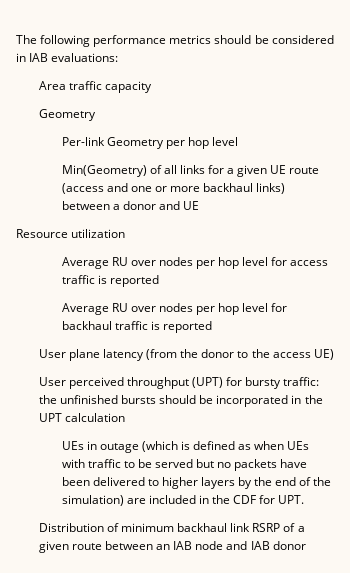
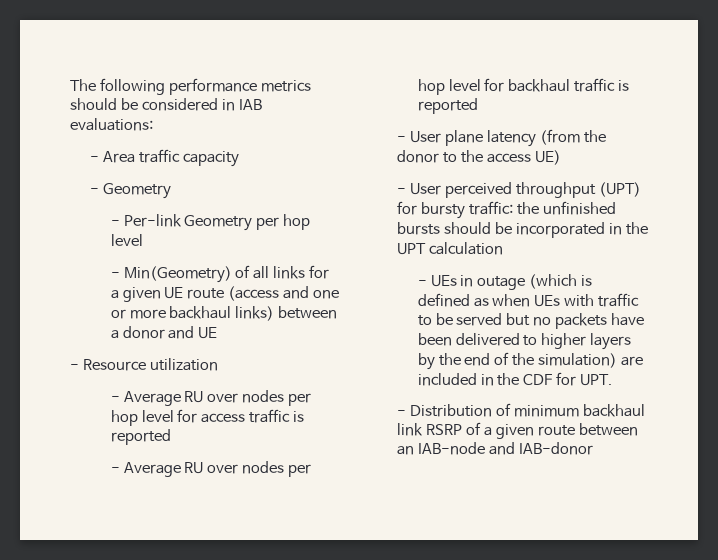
- Area traffic capacity
- Geometry
+ - Area traffic capacity
+ - Geometry
- Per-link Geometry per hop level
+ - Per-link Geometry per hop level
- Min(Geometry) of all links for a given UE route (access and one or more backhaul links) between a donor and UE
+ - Min(Geometry) of all links for a given UE route (access and one or more backhaul links) between a donor and UE
- Resource utilization
+ - Resource utilization
- Average RU over nodes per hop level for access traffic is reported
+ - Average RU over nodes per hop level for access traffic is reported
- Average RU over nodes per hop level for backhaul traffic is reported
+ - Average RU over nodes per hop level for backhaul traffic is reported
- User plane latency (from the donor to the access UE)
+ - User plane latency (from the donor to the access UE)
- User perceived throughput (UPT) for bursty traffic: the unfinished bursts should be incorporated in the UPT calculation
+ - User perceived throughput (UPT) for bursty traffic: the unfinished bursts should be incorporated in the UPT calculation
- UEs in outage (which is defined as when UEs with traffic to be served but no packets have been delivered to higher layers by the end of the simulation) are included in the CDF for UPT.
+ - UEs in outage (which is defined as when UEs with traffic to be served but no packets have been delivered to higher layers by the end of the simulation) are included in the CDF for UPT.
- Distribution of minimum backhaul link RSRP of a given route between an IAB node and IAB donor
+ - Distribution of minimum backhaul link RSRP of a given route between an IAB-node and IAB-donor

